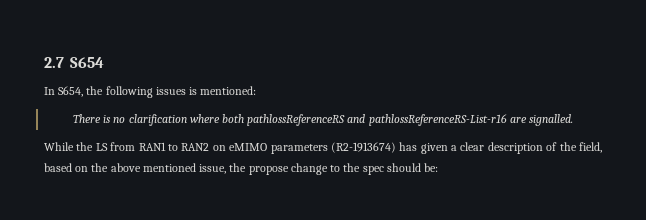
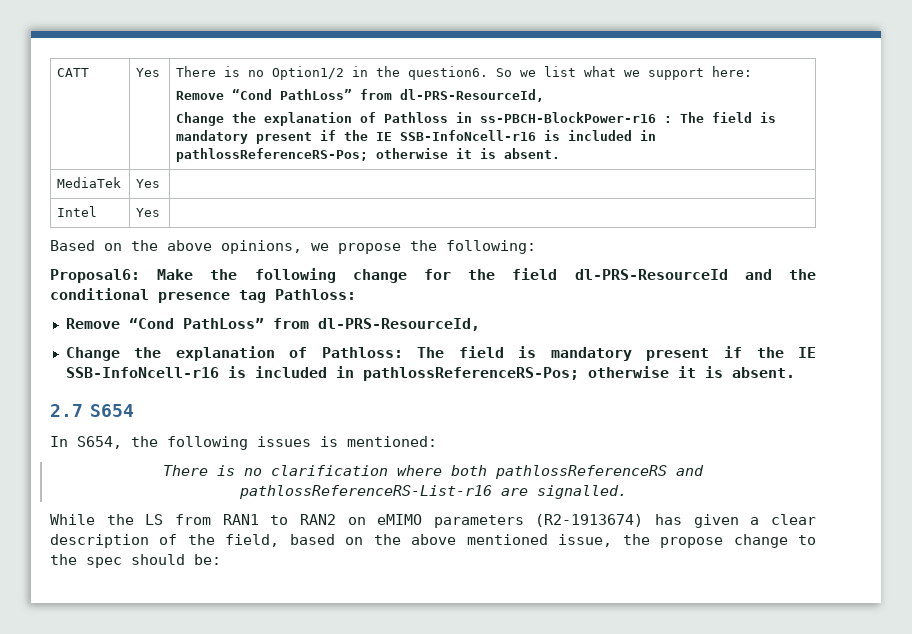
+ CATT | Yes | There is no Option1/2 in the question6. So we list what we support here:
+ Remove “Cond PathLoss” from dl-PRS-ResourceId,
+ Change the explanation of Pathloss in ss-PBCH-BlockPower-r16 : The field is mandatory present if the IE SSB-InfoNcell-r16 is included in pathlossReferenceRS-Pos; otherwise it is absent.
+ MediaTek | Yes |
+ Intel | Yes |
+ Based on the above opinions, we propose the following:
+ Proposal6: Make the following change for the field dl-PRS-ResourceId and the conditional presence tag Pathloss:
+ Remove “Cond PathLoss” from dl-PRS-ResourceId,
+ Change the explanation of Pathloss: The field is mandatory present if the IE SSB-InfoNcell-r16 is included in pathlossReferenceRS-Pos; otherwise it is absent.

